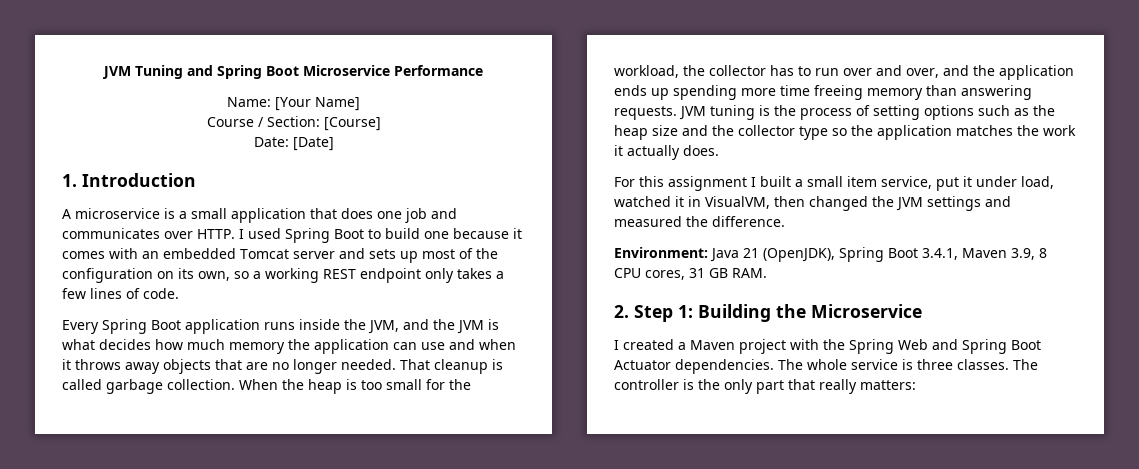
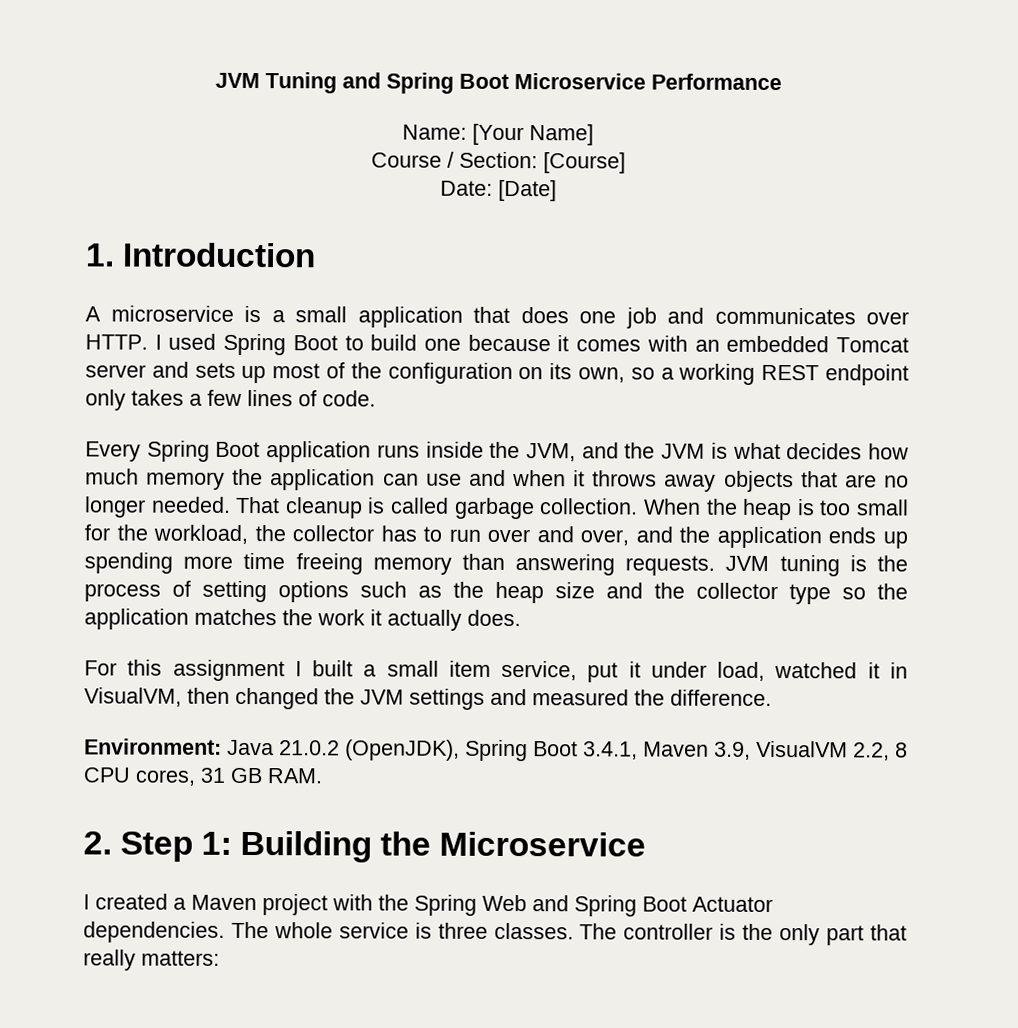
- Environment: Java 21 (OpenJDK), Spring Boot 3.4.1, Maven 3.9, 8 CPU cores, 31 GB RAM.
+ Environment: Java 21.0.2 (OpenJDK), Spring Boot 3.4.1, Maven 3.9, VisualVM 2.2, 8 CPU cores, 31 GB RAM.

